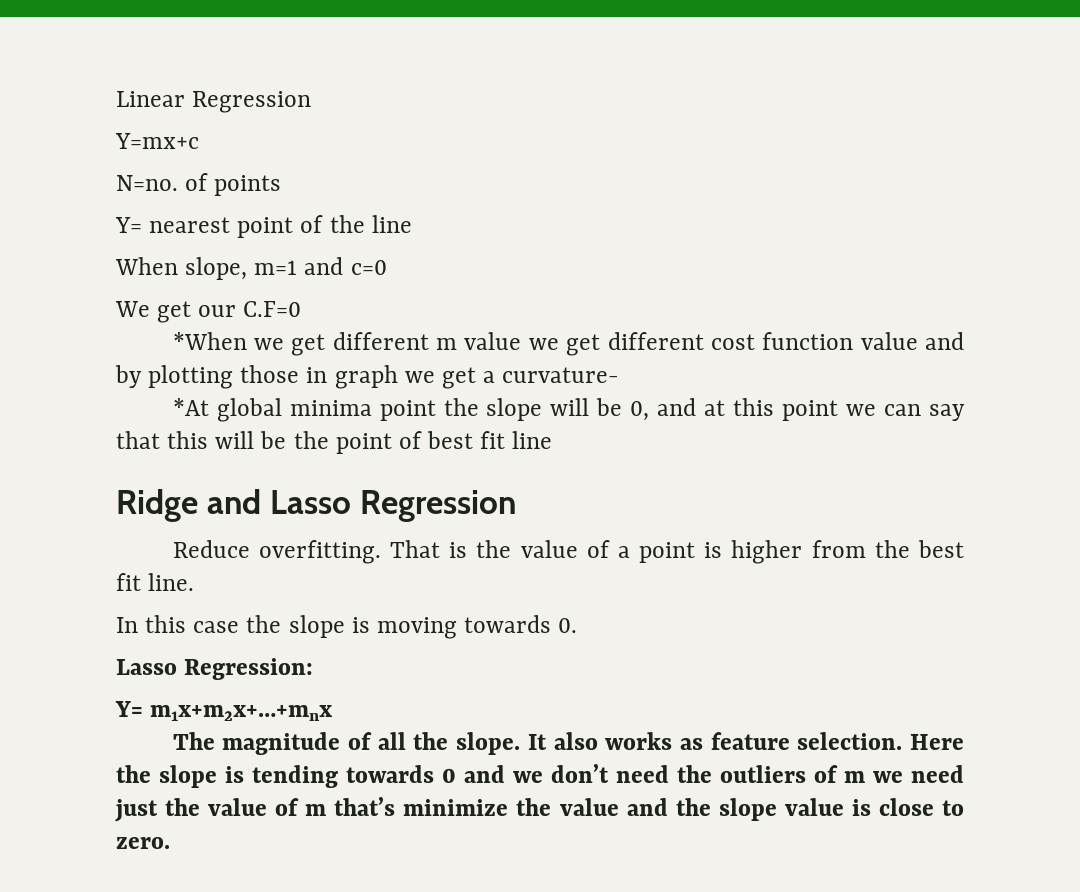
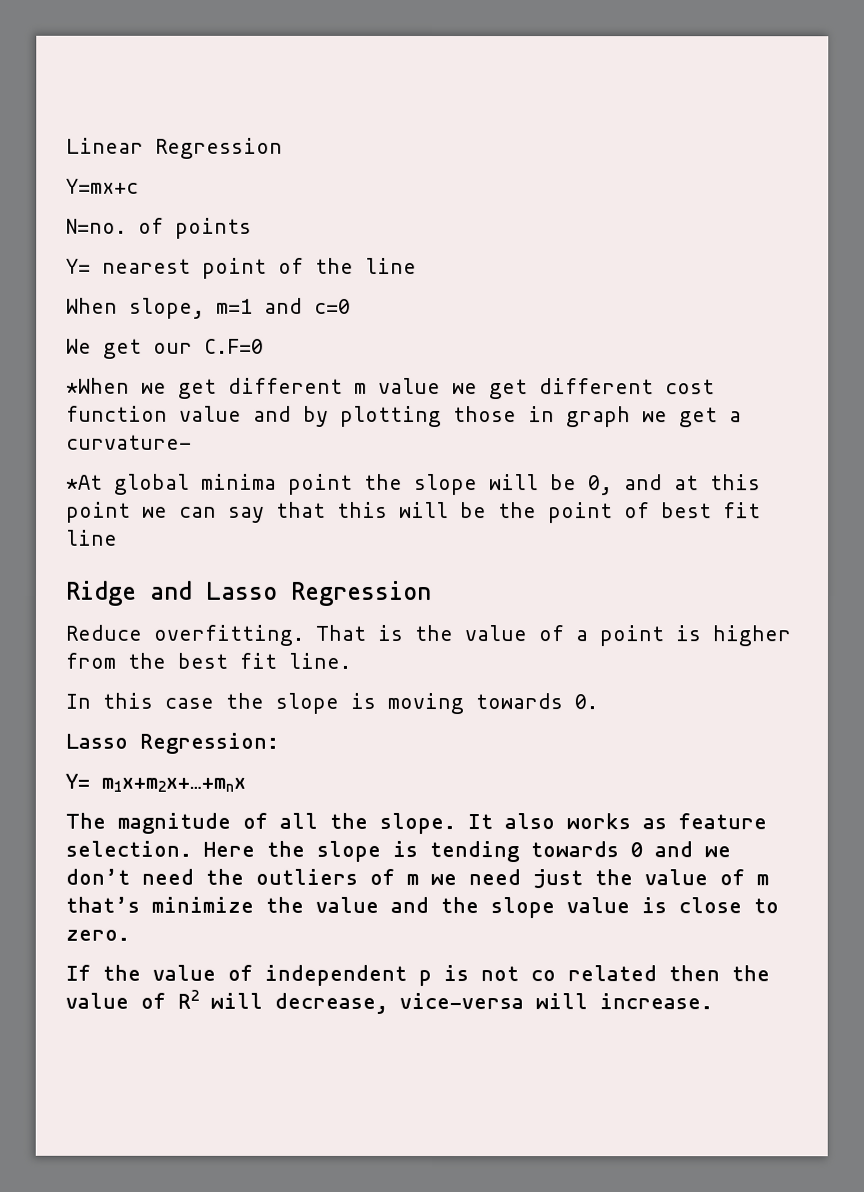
+ If the value of independent p is not co related then the value of R2 will decrease, vice-versa will increase.

